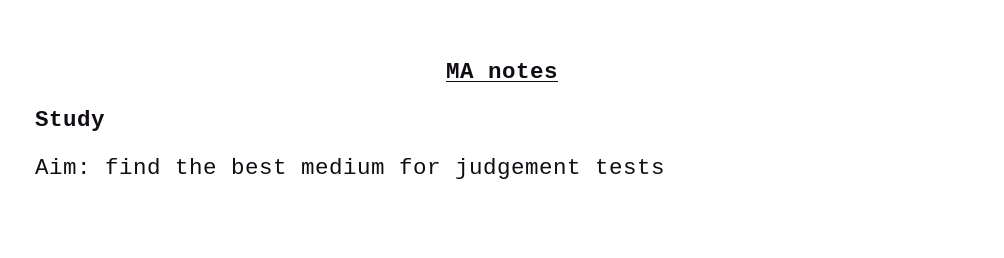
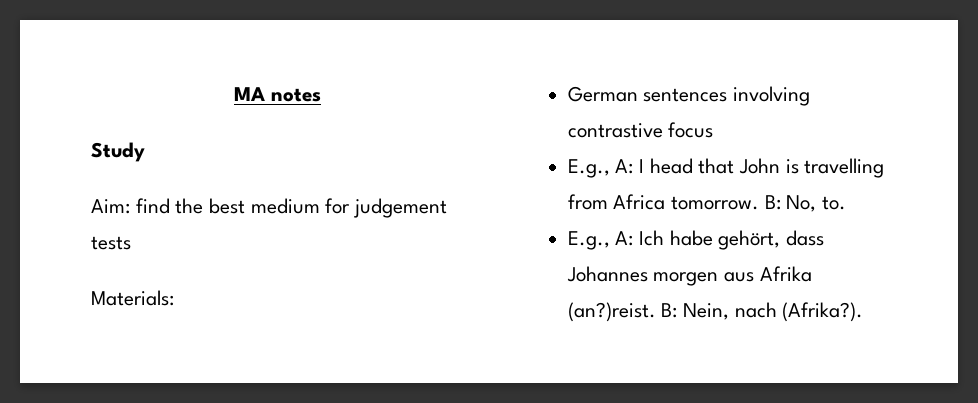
+ Materials:
+ German sentences involving contrastive focus
+ E.g., A: I head that John is travelling from Africa tomorrow. B: No, to.
+ E.g., A: Ich habe gehört, dass Johannes morgen aus Afrika (an?)reist. B: Nein, nach (Afrika?).

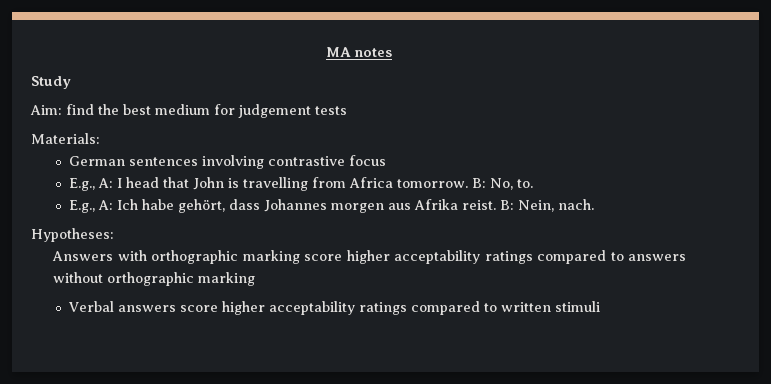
- E.g., A: Ich habe gehört, dass Johannes morgen aus Afrika (an?)reist.
+ E.g., A: Ich habe gehört, dass Johannes morgen aus Afrika reist.
- B: Nein, nach (Afrika?).
+ B: Nein, nach.
+ Hypotheses:
+ Answers with orthographic marking score higher acceptability ratings compared to answers without orthographic marking
+ Verbal answers score higher acceptability ratings compared to written stimuli

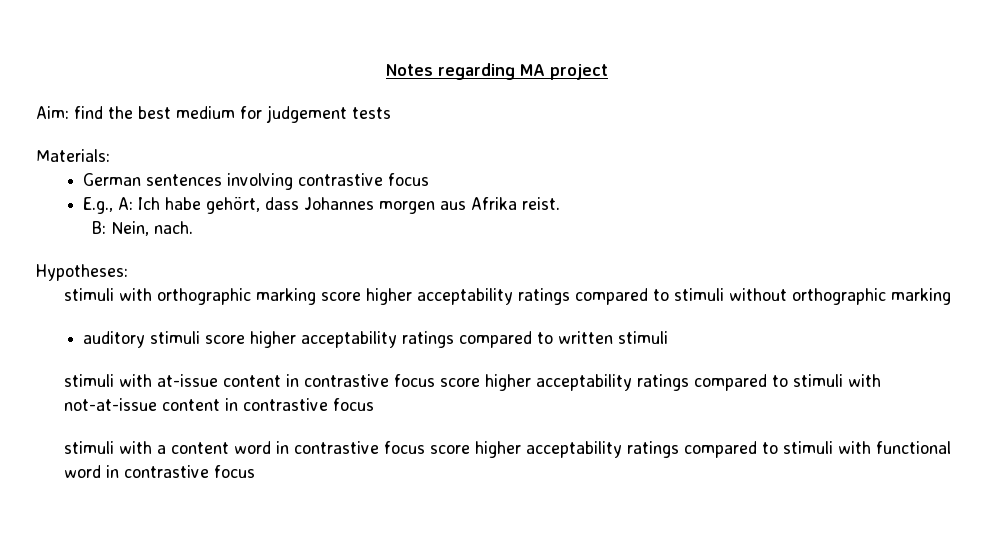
- MA notes
- Study
+ Notes regarding MA project
- E.g., A: I head that John is travelling from Africa tomorrow. B: No, to.
- E.g., A: Ich habe gehört, dass Johannes morgen aus Afrika reist. B: Nein, nach.
+ E.g., A: Ich habe gehört, dass Johannes morgen aus Afrika reist.
+ B: Nein, nach.
- Answers with orthographic marking score higher acceptability ratings compared to answers without orthographic marking
+ stimuli with orthographic marking score higher acceptability ratings compared to stimuli without orthographic marking
- Verbal answers score higher acceptability ratings compared to written stimuli
+ auditory stimuli score higher acceptability ratings compared to written stimuli
+ stimuli with at-issue content in contrastive focus score higher acceptability ratings compared to stimuli with not-at-issue content in contrastive focus
+ stimuli with a content word in contrastive focus score higher acceptability ratings compared to stimuli with functional word in contrastive focus

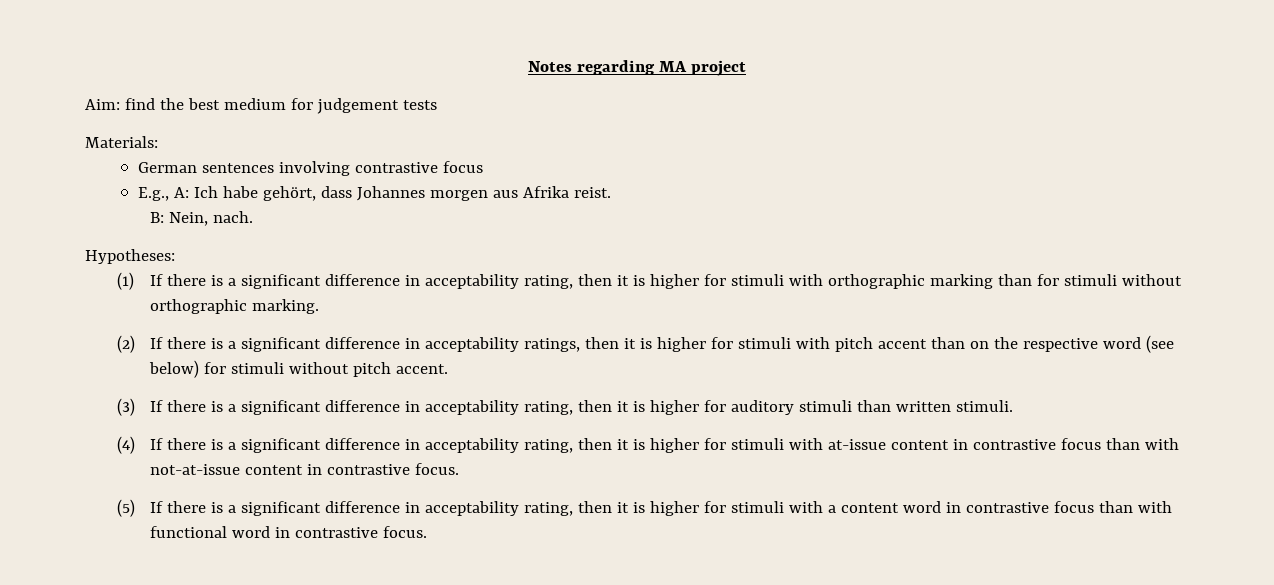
- stimuli with orthographic marking score higher acceptability ratings compared to stimuli without orthographic marking
- auditory stimuli score higher acceptability ratings compared to written stimuli
- stimuli with at-issue content in contrastive focus score higher acceptability ratings compared to stimuli with not-at-issue content in contrastive focus
- stimuli with a content word in contrastive focus score higher acceptability ratings compared to stimuli with functional word in contrastive focus
+ (1) If there is a significant difference in acceptability rating, then it is higher for stimuli with orthographic marking than for stimuli without orthographic marking.
+ (2) If there is a significant difference in acceptability ratings, then it is higher for stimuli with pitch accent than on the respective word (see below) for stimuli without pitch accent.
+ (3) If there is a significant difference in acceptability rating, then it is higher for auditory stimuli than written stimuli.
+ (4) If there is a significant difference in acceptability rating, then it is higher for stimuli with at-issue content in contrastive focus than with not-at-issue content in contrastive focus.
+ (5) If there is a significant difference in acceptability rating, then it is higher for stimuli with a content word in contrastive focus than with functional word in contrastive focus.

